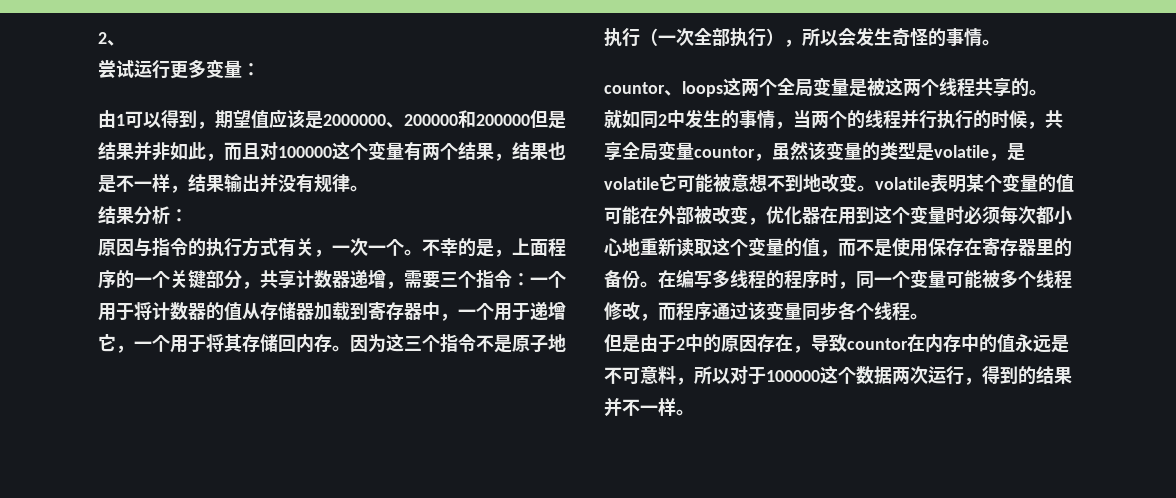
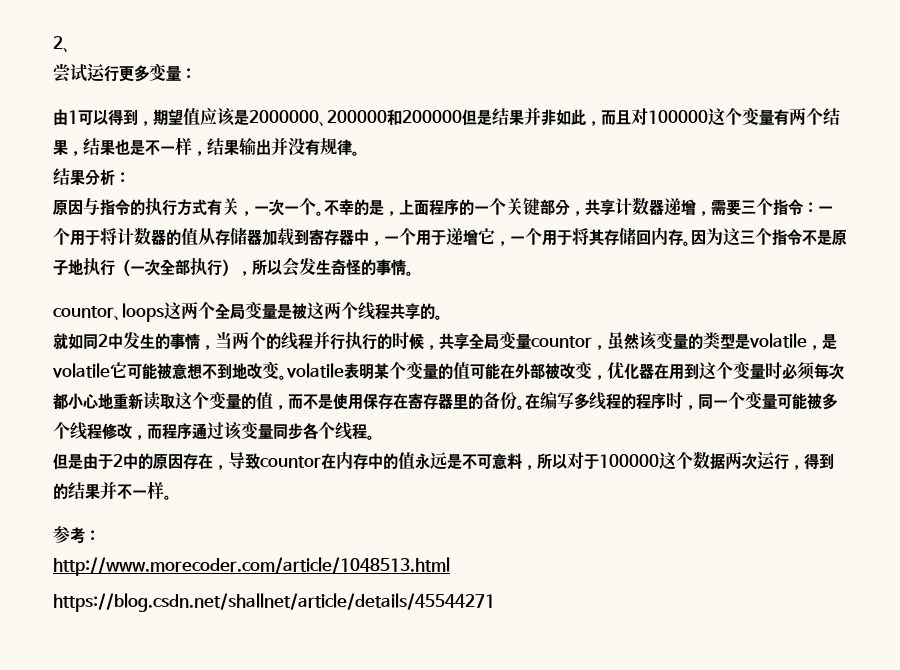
+ 参考：
+ http://www.morecoder.com/article/1048513.html
+ https://blog.csdn.net/shallnet/article/details/45544271

